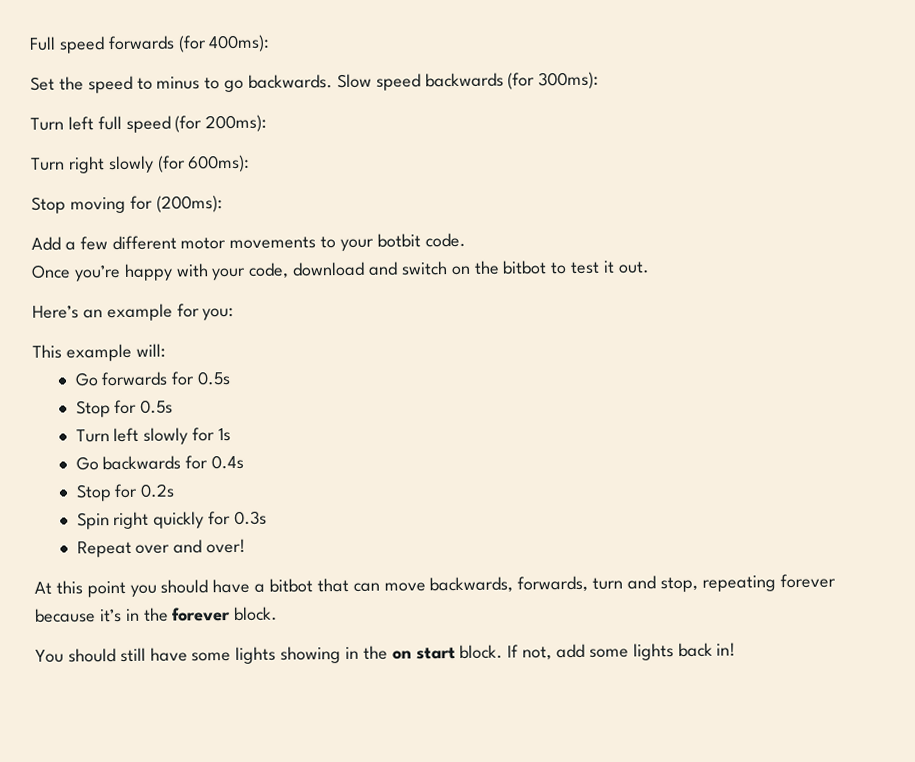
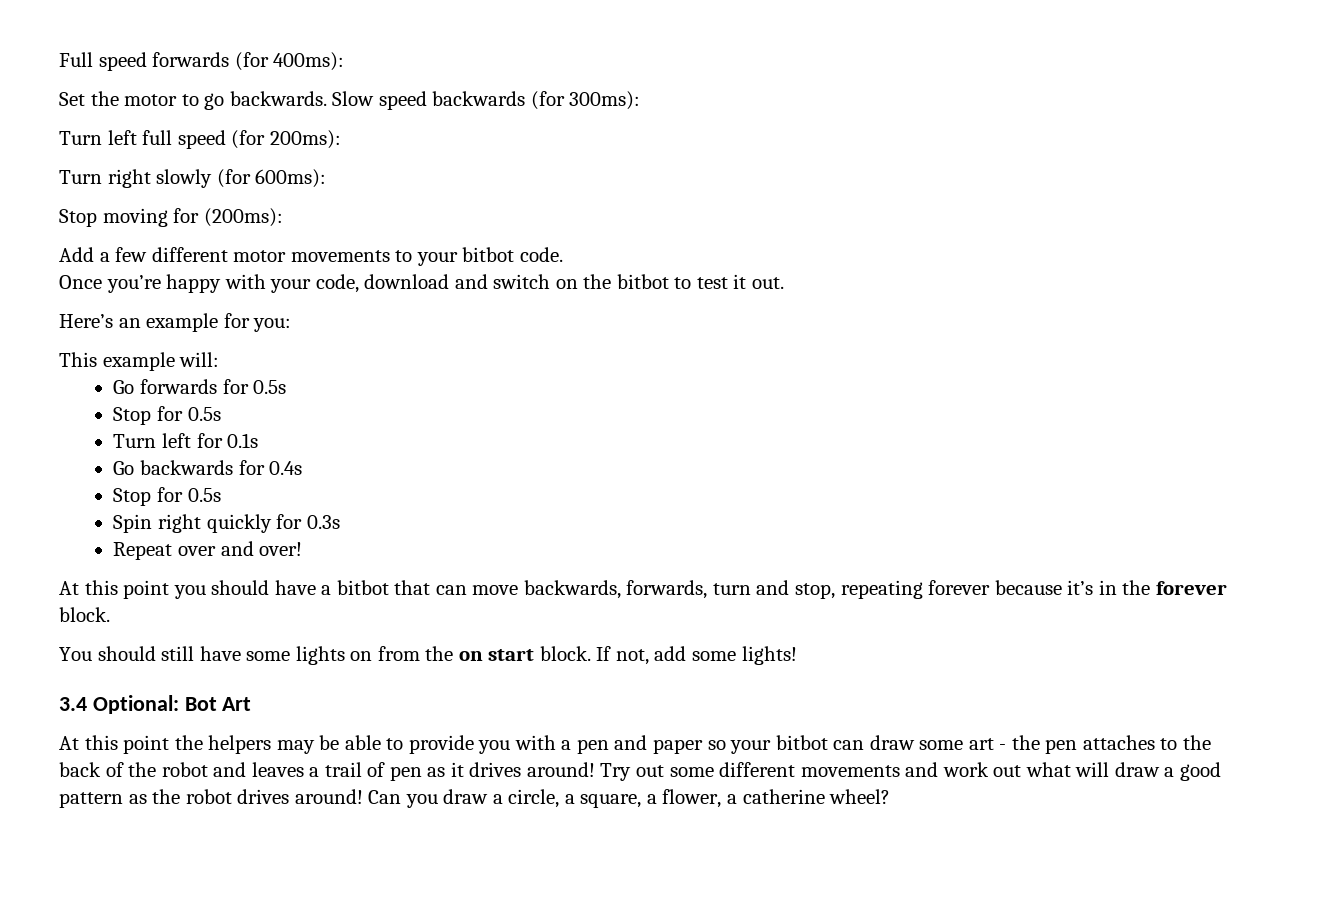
- Set the speed to minus to go backwards.
+ Set the motor to go backwards.
- Add a few different motor movements to your botbit code.
+ Add a few different motor movements to your bitbot code.
- Turn left slowly for 1s
+ Turn left for 0.1s
  Go backwards for 0.4s
- Stop for 0.2s
+ Stop for 0.5s
- You should still have some lights showing in the on start block.
+ You should still have some lights on from the on start block.
- If not, add some lights back in!
+ If not, add some lights!
+ 3.4 Optional: Bot Art
+ At this point the helpers may be able to provide you with a pen and paper so your bitbot can draw some art - the pen attaches to the back of the robot and leaves a trail of pen as it drives around! Try out some different movements and work out what will draw a good pattern as the robot drives around! Can you draw a circle, a square, a flower, a catherine wheel?

